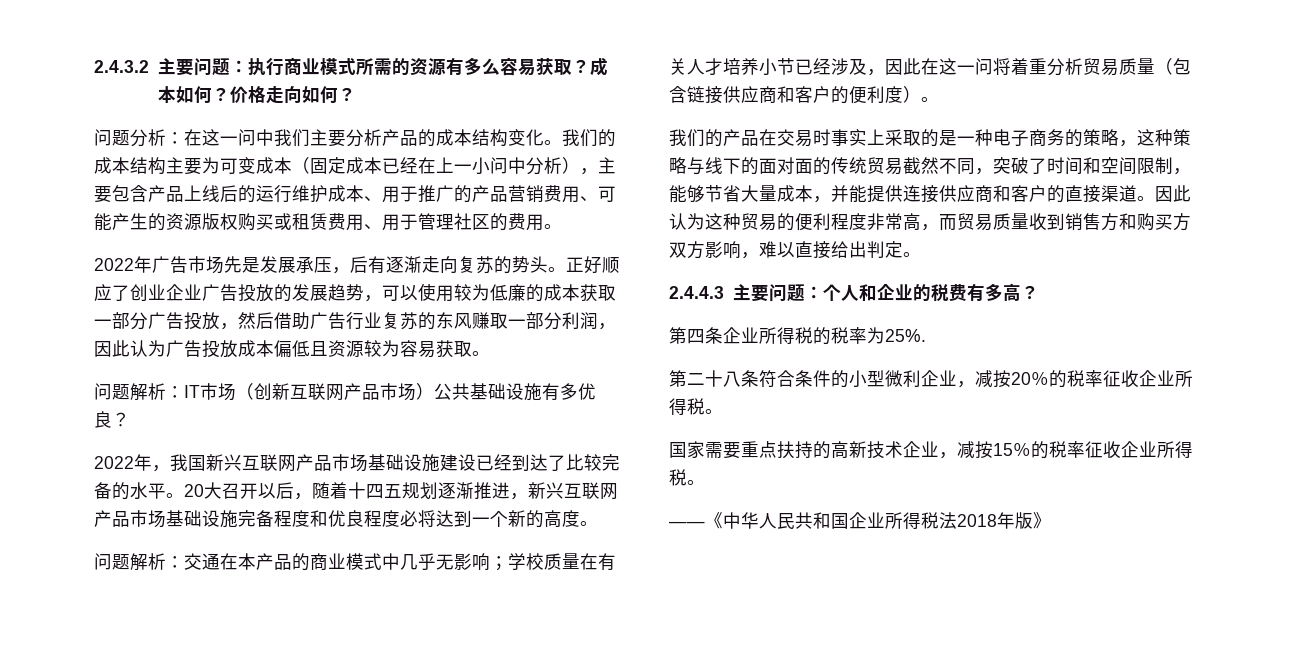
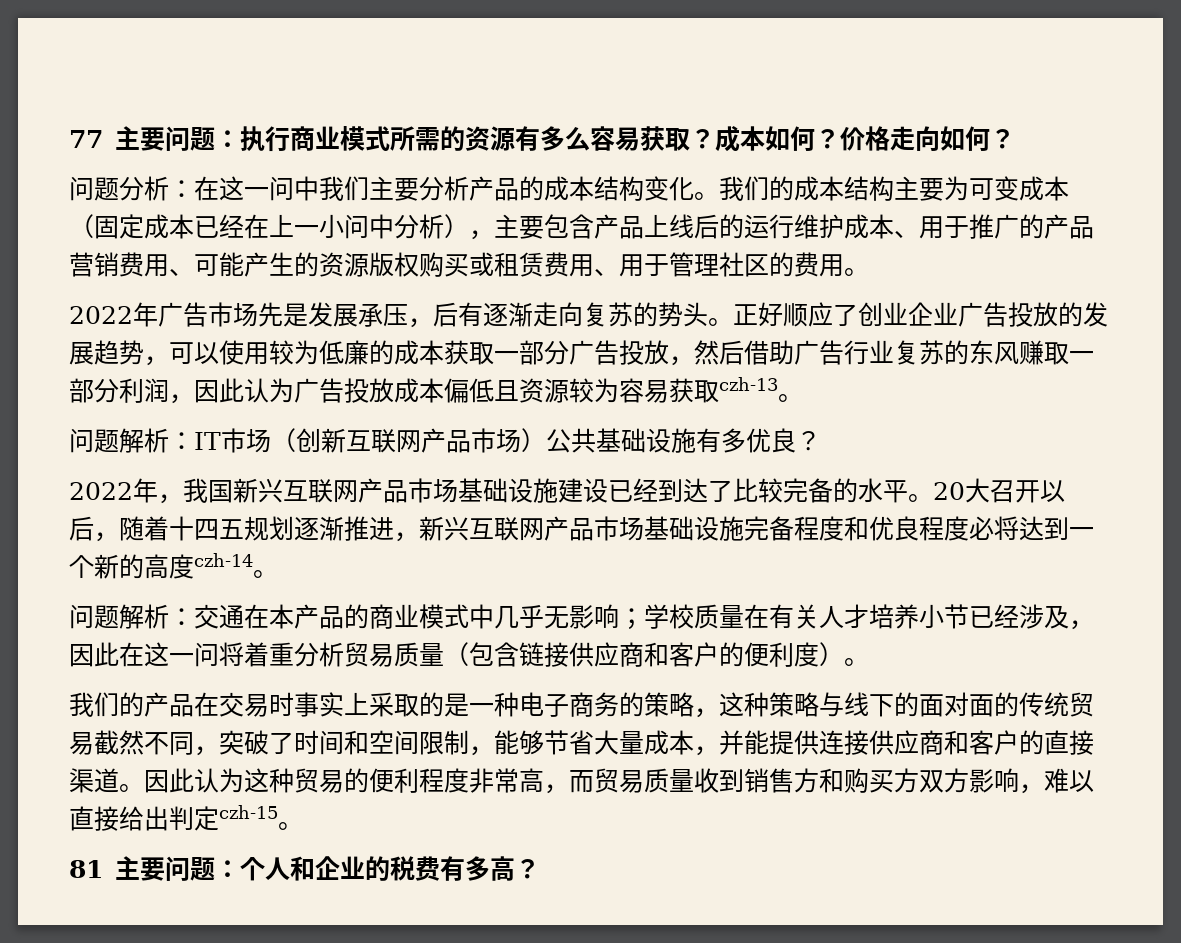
- 2.4.3.2主要问题：执行商业模式所需的资源有多么容易获取？
+ 77主要问题：执行商业模式所需的资源有多么容易获取？
- 正好顺应了创业企业广告投放的发展趋势，可以使用较为低廉的成本获取一部分广告投放，然后借助广告行业复苏的东风赚取一部分利润，因此认为广告投放成本偏低且资源较为容易获取。
+ 正好顺应了创业企业广告投放的发展趋势，可以使用较为低廉的成本获取一部分广告投放，然后借助广告行业复苏的东风赚取一部分利润，因此认为广告投放成本偏低且资源较为容易获取czh-13。
- 20大召开以后，随着十四五规划逐渐推进，新兴互联网产品市场基础设施完备程度和优良程度必将达到一个新的高度。
+ 20大召开以后，随着十四五规划逐渐推进，新兴互联网产品市场基础设施完备程度和优良程度必将达到一个新的高度czh-14。
- 因此认为这种贸易的便利程度非常高，而贸易质量收到销售方和购买方双方影响，难以直接给出判定。
- 2.4.4.3主要问题：个人和企业的税费有多高？
+ 因此认为这种贸易的便利程度非常高，而贸易质量收到销售方和购买方双方影响，难以直接给出判定czh-15。
+ 81主要问题：个人和企业的税费有多高？
- 第四条企业所得税的税率为25%.
- 第二十八条符合条件的小型微利企业，减按20％的税率征收企业所得税。
- 国家需要重点扶持的高新技术企业，减按15％的税率征收企业所得税。
- ——《中华人民共和国企业所得税法2018年版》

